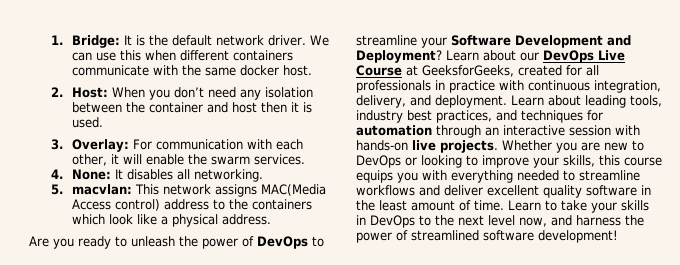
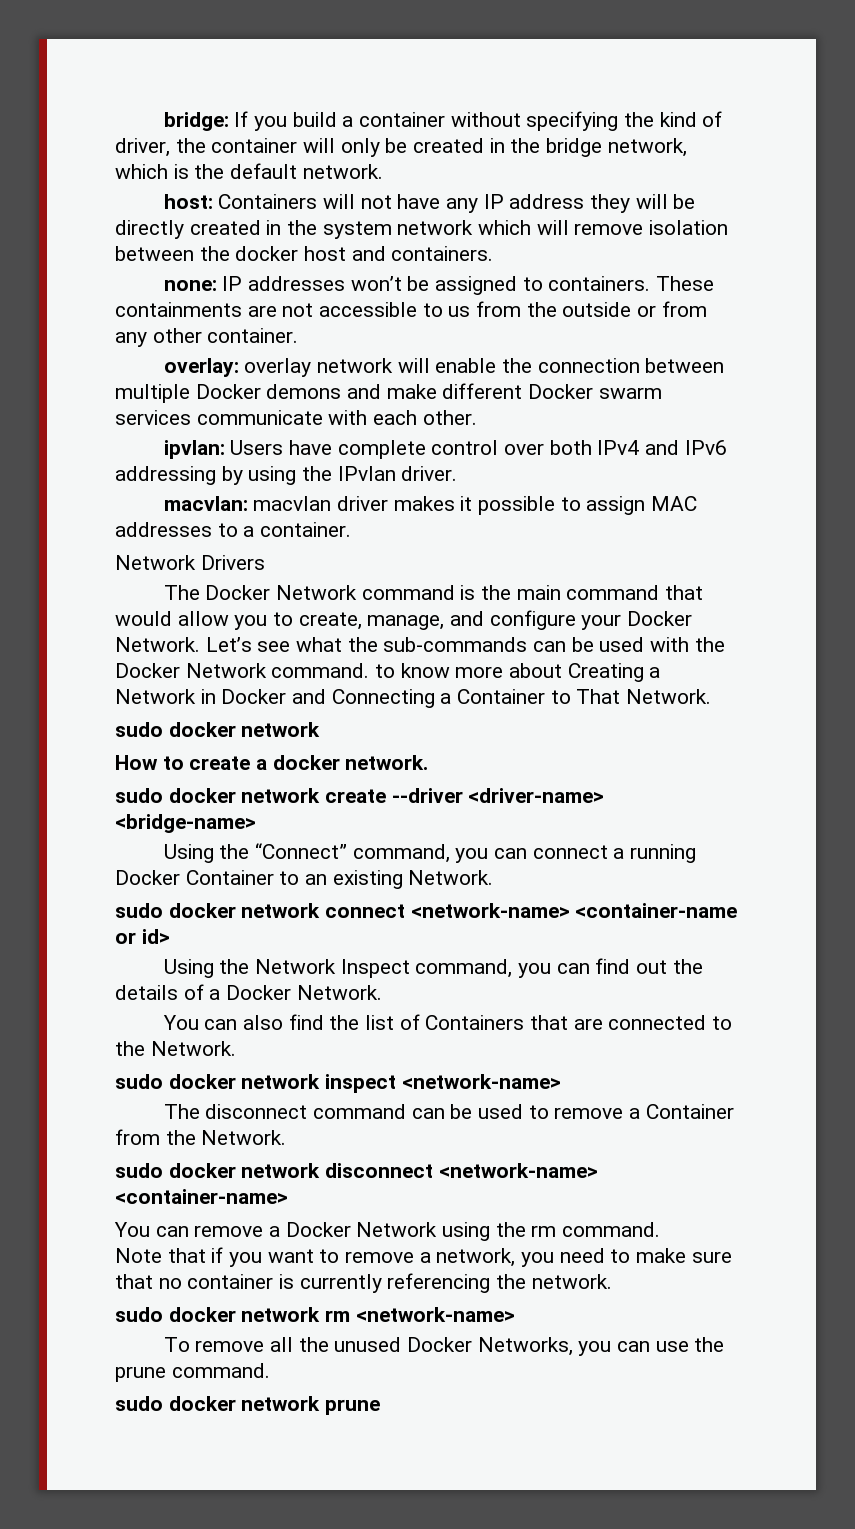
- 1. Bridge: It is the default network driver. We can use this when different containers communicate with the same docker host.
- 2. Host: When you don’t need any isolation between the container and host then it is used.
- 3. Overlay: For communication with each other, it will enable the swarm services.
- 4. None: It disables all networking.
- 5. macvlan: This network assigns MAC(Media Access control) address to the containers which look like a physical address.
- Are you ready to unleash the power of DevOps to streamline your Software Development and Deployment? Learn about our DevOps Live Course at GeeksforGeeks, created for all professionals in practice with continuous integration, delivery, and deployment. Learn about leading tools, industry best practices, and techniques for automation through an interactive session with hands-on live projects. Whether you are new to DevOps or looking to improve your skills, this course equips you with everything needed to streamline workflows and deliver excellent quality software in the least amount of time. Learn to take your skills in DevOps to the next level now, and harness the power of streamlined software development!
+ bridge: If you build a container without specifying the kind of driver, the container will only be created in the bridge network, which is the default network.
+ host: Containers will not have any IP address they will be directly created in the system network which will remove isolation between the docker host and containers.
+ none: IP addresses won’t be assigned to containers. These containments are not accessible to us from the outside or from any other container.
+ overlay: overlay network will enable the connection between multiple Docker demons and make different Docker swarm services communicate with each other.
+ ipvlan: Users have complete control over both IPv4 and IPv6 addressing by using the IPvlan driver.
+ macvlan: macvlan driver makes it possible to assign MAC addresses to a container.
+ Network Drivers
+ The Docker Network command is the main command that would allow you to create, manage, and configure your Docker Network. Let’s see what the sub-commands can be used with the Docker Network command. to know more about Creating a Network in Docker and Connecting a Container to That Network.
+ sudo docker network
+ How to create a docker network.
+ sudo docker network create --driver <driver-name> <bridge-name>
+ Using the “Connect” command, you can connect a running Docker Container to an existing Network.
+ sudo docker network connect <network-name> <container-name or id>
+ Using the Network Inspect command, you can find out the details of a Docker Network.
+ You can also find the list of Containers that are connected to the Network.
+ sudo docker network inspect <network-name>
+ The disconnect command can be used to remove a Container from the Network.
+ sudo docker network disconnect <network-name> <container-name>
+ You can remove a Docker Network using the rm command.
+ Note that if you want to remove a network, you need to make sure that no container is currently referencing the network.
+ sudo docker network rm <network-name>
+ To remove all the unused Docker Networks, you can use the prune command.
+ sudo docker network prune

